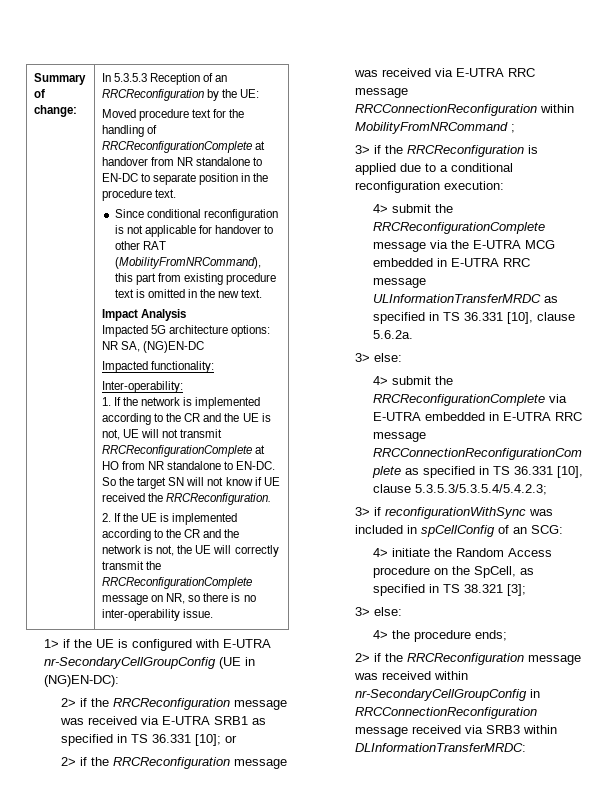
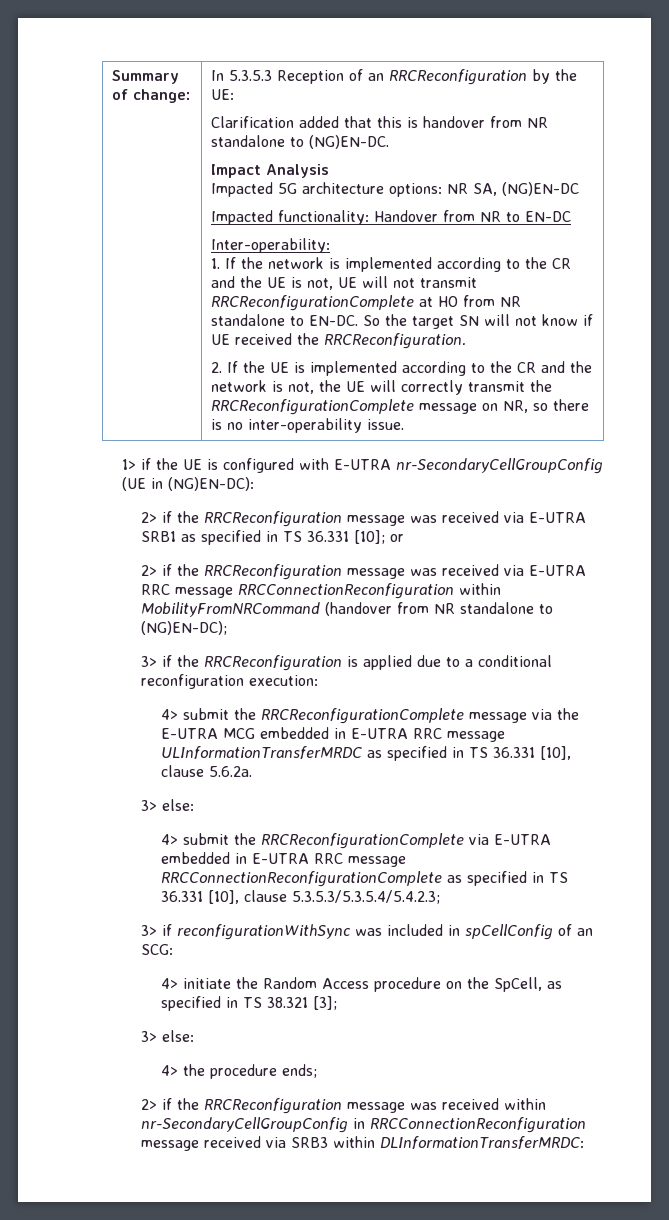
- Moved procedure text for the handling of RRCReconfigurationComplete at handover from NR standalone to EN-DC to separate position in the procedure text.
- Since conditional reconfiguration is not applicable for handover to other RAT (MobilityFromNRCommand), this part from existing procedure text is omitted in the new text.
+ Clarification added that this is handover from NR standalone to (NG)EN-DC.
- Impacted functionality:
+ Impacted functionality: Handover from NR to EN-DC
- 2> if the RRCReconfiguration message was received via E-UTRA RRC message RRCConnectionReconfiguration within MobilityFromNRCommand ;
+ 2> if the RRCReconfiguration message was received via E-UTRA RRC message RRCConnectionReconfiguration within MobilityFromNRCommand (handover from NR standalone to (NG)EN-DC);

